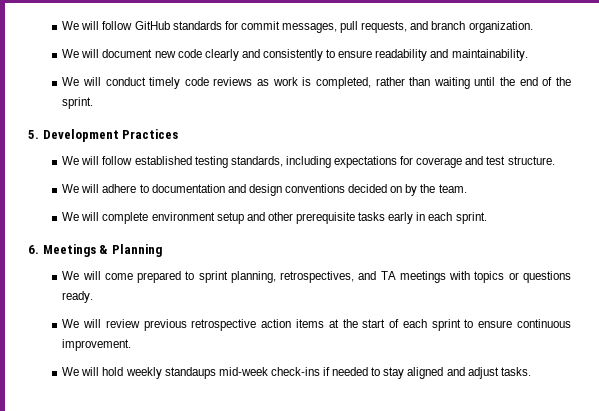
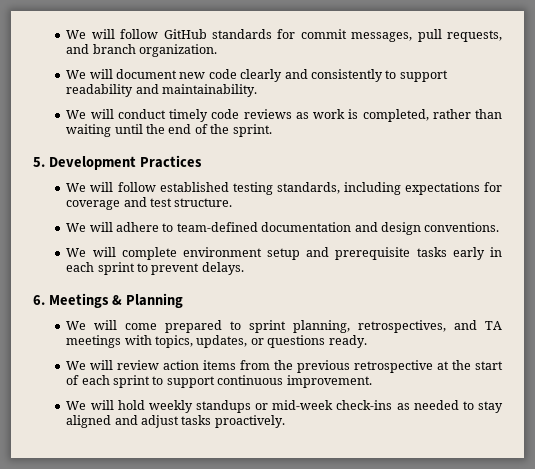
- We will document new code clearly and consistently to ensure readability and maintainability.
+ We will document new code clearly and consistently to support readability and maintainability.
- We will adhere to documentation and design conventions decided on by the team.
+ We will adhere to team-defined documentation and design conventions.
- We will complete environment setup and other prerequisite tasks early in each sprint.
+ We will complete environment setup and prerequisite tasks early in each sprint to prevent delays.
- We will come prepared to sprint planning, retrospectives, and TA meetings with topics or questions ready.
+ We will come prepared to sprint planning, retrospectives, and TA meetings with topics, updates, or questions ready.
- We will review previous retrospective action items at the start of each sprint to ensure continuous improvement.
+ We will review action items from the previous retrospective at the start of each sprint to support continuous improvement.
- We will hold weekly standaups mid-week check-ins if needed to stay aligned and adjust tasks.
+ We will hold weekly standups or mid-week check-ins as needed to stay aligned and adjust tasks proactively.

